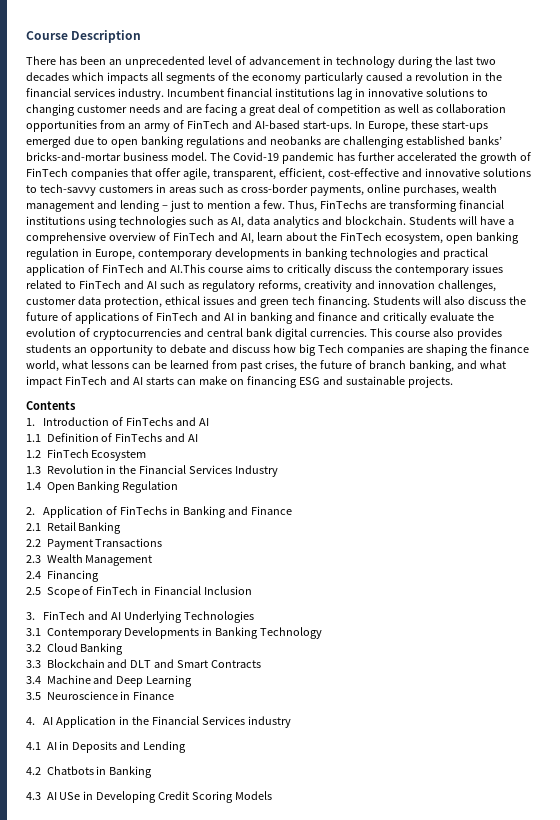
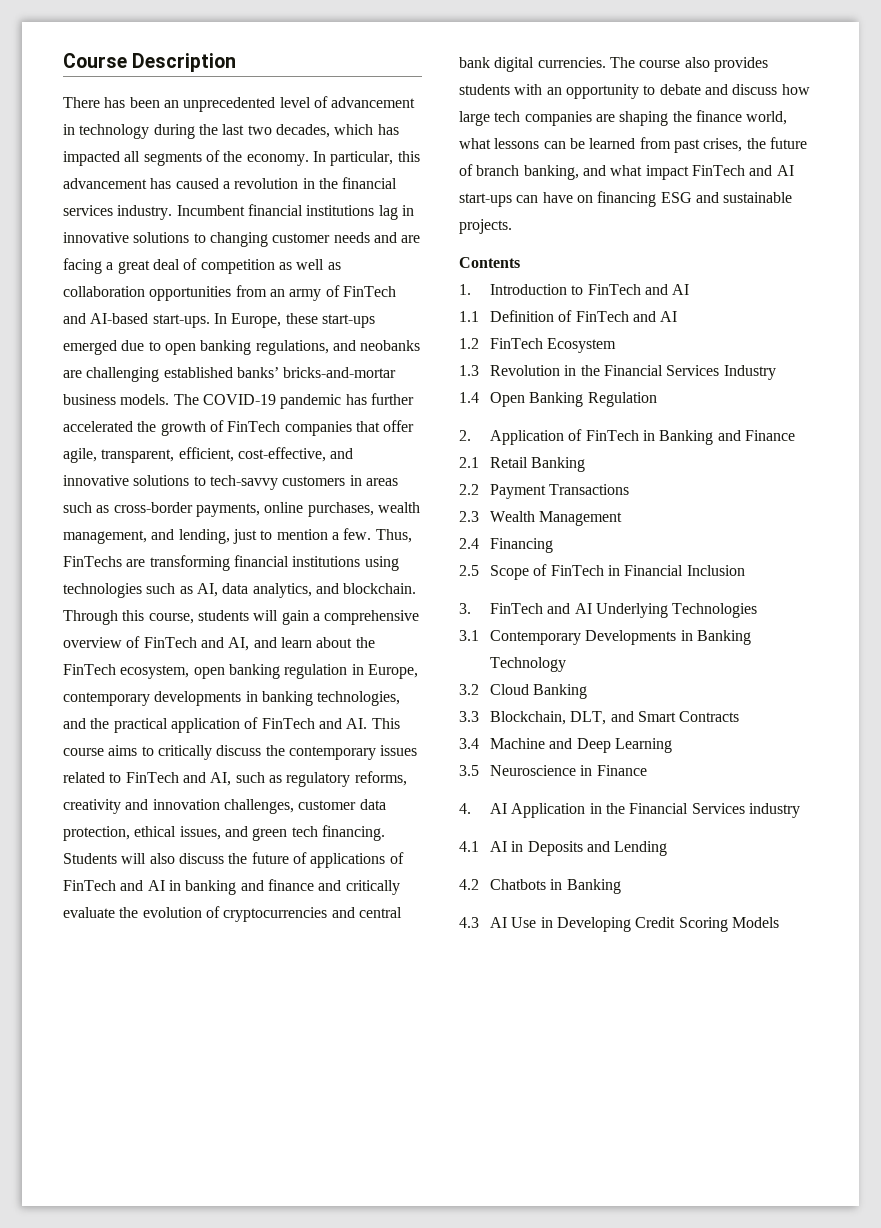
- There has been an unprecedented level of advancement in technology during the last two decades which impacts all segments of the economy particularly caused a revolution in the financial services industry.
+ There has been an unprecedented level of advancement in technology during the last two decades, which has impacted all segments of the economy. In particular, this advancement has caused a revolution in the financial services industry.
- In Europe, these start-ups emerged due to open banking regulations and neobanks are challenging established banks’ bricks-and-mortar business model. The Covid-19 pandemic has further accelerated the growth of FinTech companies that offer agile, transparent, efficient, cost-effective and innovative solutions to tech-savvy customers in areas such as cross-border payments, online purchases, wealth management and lending – just to mention a few.
+ In Europe, these start-ups emerged due to open banking regulations, and neobanks are challenging established banks’ bricks-and-mortar business models. The COVID-19 pandemic has further accelerated the growth of FinTech companies that offer agile, transparent, efficient, cost-effective, and innovative solutions to tech-savvy customers in areas such as cross-border payments, online purchases, wealth management, and lending, just to mention a few.
- Thus, FinTechs are transforming financial institutions using technologies such as AI, data analytics and blockchain.
+ Thus, FinTechs are transforming financial institutions using technologies such as AI, data analytics, and blockchain.
- Students will have a comprehensive overview of FinTech and AI, learn about the FinTech ecosystem, open banking regulation in Europe, contemporary developments in banking technologies and practical application of FinTech and AI.This course aims to critically discuss the contemporary issues related to FinTech and AI such as regulatory reforms, creativity and innovation challenges, customer data protection, ethical issues and green tech financing.
+ Through this course, students will gain a comprehensive overview of FinTech and AI, and learn about the FinTech ecosystem, open banking regulation in Europe, contemporary developments in banking technologies, and the practical application of FinTech and AI. This course aims to critically discuss the contemporary issues related to FinTech and AI, such as regulatory reforms, creativity and innovation challenges, customer data protection, ethical issues, and green tech financing.
- This course also provides students an opportunity to debate and discuss how big Tech companies are shaping the finance world, what lessons can be learned from past crises, the future of branch banking, and what impact FinTech and AI starts can make on financing ESG and sustainable projects.
+ The course also provides students with an opportunity to debate and discuss how large tech companies are shaping the finance world, what lessons can be learned from past crises, the future of branch banking, and what impact FinTech and AI start-ups can have on financing ESG and sustainable projects.
- 1. Introduction of FinTechs and AI
+ 1. Introduction to FinTech and AI
- 1.1 Definition of FinTechs and AI
+ 1.1 Definition of FinTech and AI
- 2. Application of FinTechs in Banking and Finance
+ 2. Application of FinTech in Banking and Finance
- 3.3 Blockchain and DLT and Smart Contracts
+ 3.3 Blockchain, DLT, and Smart Contracts
- 4.3 AI USe in Developing Credit Scoring Models
+ 4.3 AI Use in Developing Credit Scoring Models

